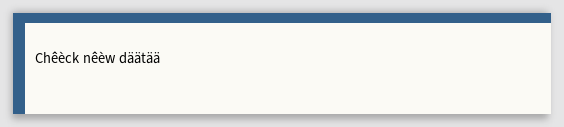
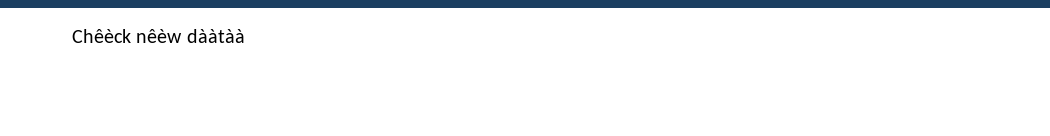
- Chêèck nêèw däätää
+ Chêèck nêèw dààtàà

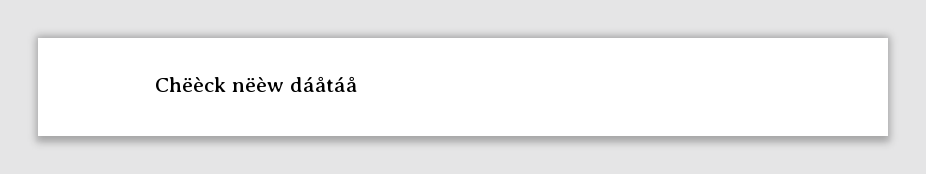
- Chêèck nêèw dààtàà
+ Chëèck nëèw dáåtáå

